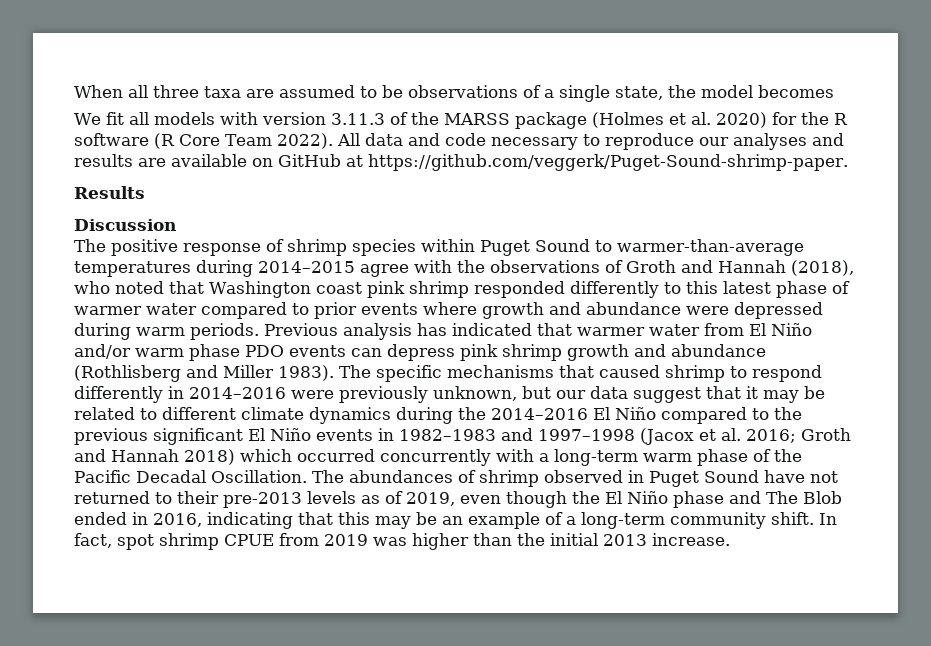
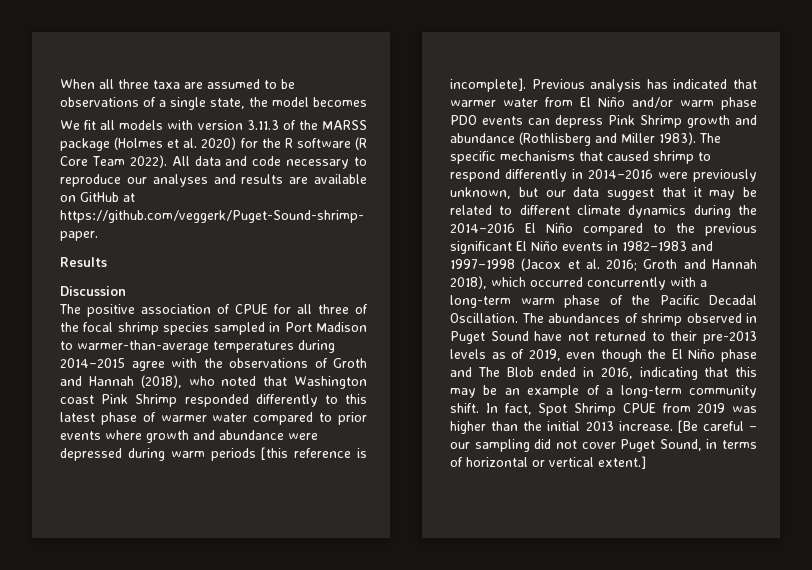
- The positive response of shrimp species within Puget Sound to warmer-than-average temperatures during 2014–2015 agree with the observations of Groth and Hannah (2018), who noted that Washington coast pink shrimp responded differently to this latest phase of warmer water compared to prior events where growth and abundance were depressed during warm periods.
+ The positive association of CPUE for all three of the focal shrimp species sampled in Port Madison to warmer-than-average temperatures during 2014–2015 agree with the observations of Groth and Hannah (2018), who noted that Washington coast Pink Shrimp responded differently to this latest phase of warmer water compared to prior events where growth and abundance were depressed during warm periods [this reference is incomplete].
- Previous analysis has indicated that warmer water from El Niño and/or warm phase PDO events can depress pink shrimp growth and abundance (Rothlisberg and Miller 1983).
+ Previous analysis has indicated that warmer water from El Niño and/or warm phase PDO events can depress Pink Shrimp growth and abundance (Rothlisberg and Miller 1983).
- Groth and Hannah 2018) which occurred concurrently with a long-term warm phase of the Pacific Decadal Oscillation.
+ Groth and Hannah 2018), which occurred concurrently with a long-term warm phase of the Pacific Decadal Oscillation.
- In fact, spot shrimp CPUE from 2019 was higher than the initial 2013 increase.
+ In fact, Spot Shrimp CPUE from 2019 was higher than the initial 2013 increase.
+ [Be careful – our sampling did not cover Puget Sound, in terms of horizontal or vertical extent.]

